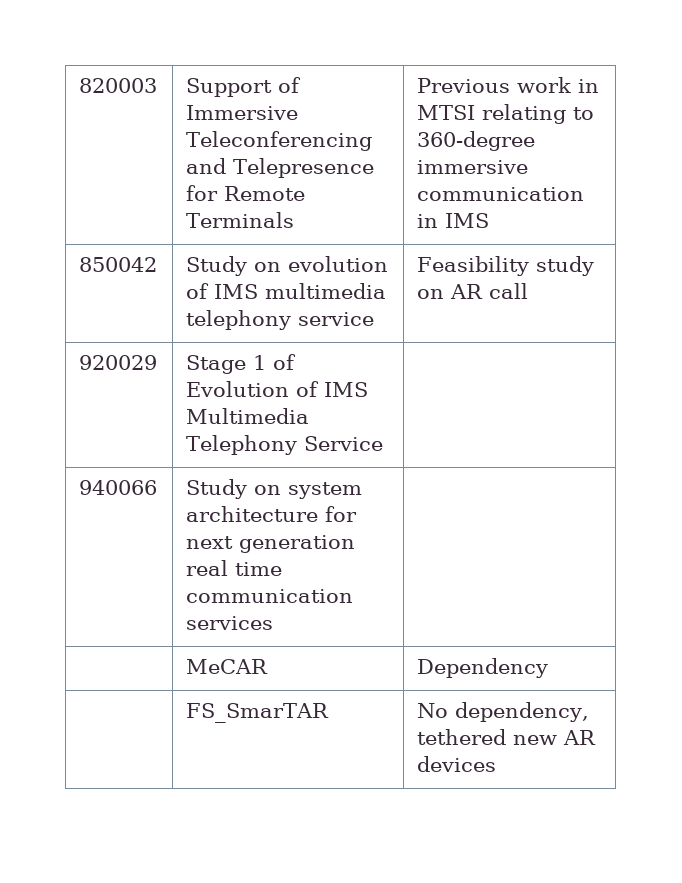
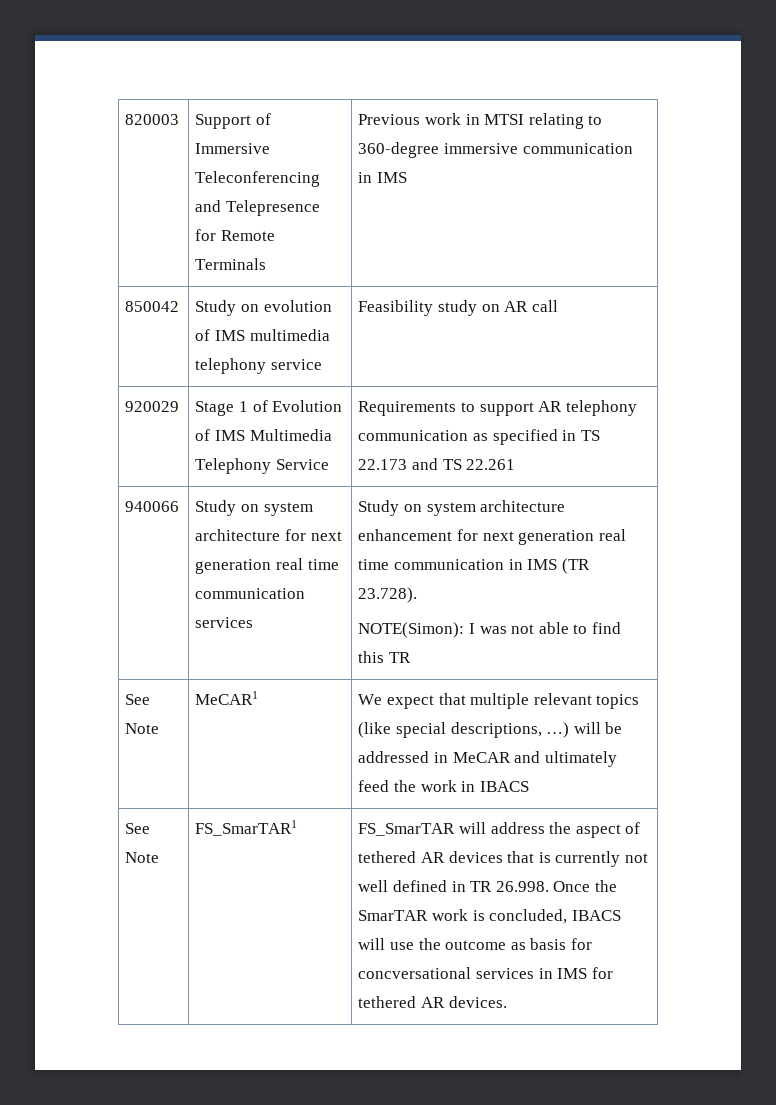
- 920029 | Stage 1 of Evolution of IMS Multimedia Telephony Service |
+ 920029 | Stage 1 of Evolution of IMS Multimedia Telephony Service | Requirements to support AR telephony communication as specified in TS 22.173 and TS 22.261
- 940066 | Study on system architecture for next generation real time communication services |
- | MeCAR | Dependency
- | FS_SmarTAR | No dependency, tethered new AR devices
+ 940066 | Study on system architecture for next generation real time communication services | Study on system architecture enhancement for next generation real time communication in IMS (TR 23.728).
+ NOTE(Simon): I was not able to find this TR
+ See Note | MeCAR1 | We expect that multiple relevant topics (like special descriptions, …) will be addressed in MeCAR and ultimately feed the work in IBACS
+ See Note | FS_SmarTAR1 | FS_SmarTAR will address the aspect of tethered AR devices that is currently not well defined in TR 26.998. Once the SmarTAR work is concluded, IBACS will use the outcome as basis for concversational services in IMS for tethered AR devices.

